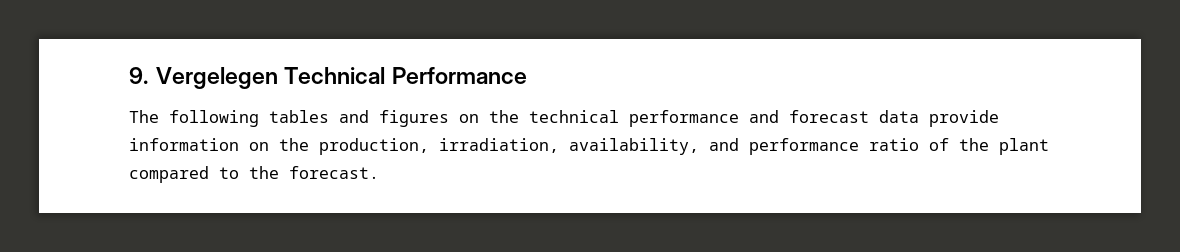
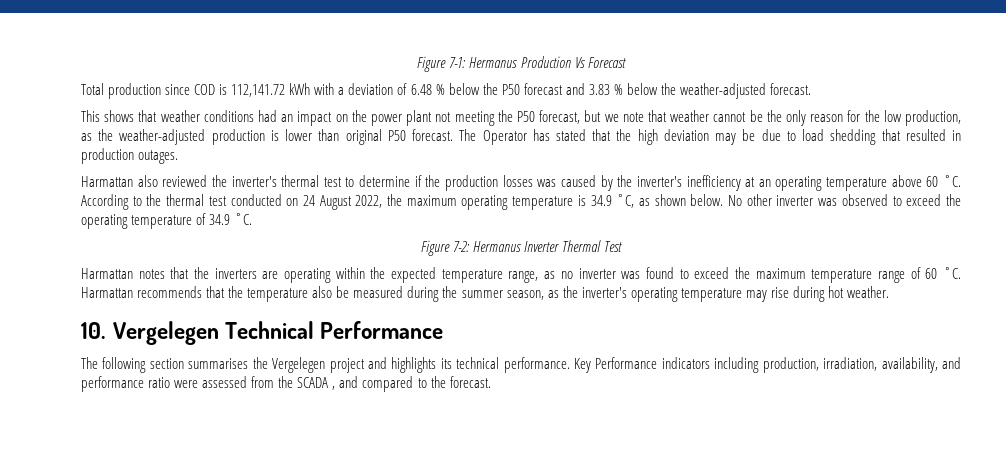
- 9. Vergelegen Technical Performance
+ Figure 7-1: Hermanus Production Vs Forecast
+ Total production since COD is 112,141.72 kWh with a deviation of 6.48 % below the P50 forecast and 3.83 % below the weather-adjusted forecast.
+ This shows that weather conditions had an impact on the power plant not meeting the P50 forecast, but we note that weather cannot be the only reason for the low production, as the weather-adjusted production is lower than original P50 forecast. The Operator has stated that the high deviation may be due to load shedding that resulted in production outages.
+ Harmattan also reviewed the inverter's thermal test to determine if the production losses was caused by the inverter's inefficiency at an operating temperature above 60 ˚C. According to the thermal test conducted on 24 August 2022, the maximum operating temperature is 34.9 ˚C, as shown below. No other inverter was observed to exceed the operating temperature of 34.9 ˚C.
+ Figure 7-2: Hermanus Inverter Thermal Test
+ Harmattan notes that the inverters are operating within the expected temperature range, as no inverter was found to exceed the maximum temperature range of 60 ˚C. Harmattan recommends that the temperature also be measured during the summer season, as the inverter's operating temperature may rise during hot weather.
+ 10. Vergelegen Technical Performance
- The following tables and figures on the technical performance and forecast data provide information on the production, irradiation, availability, and performance ratio of the plant compared to the forecast.
+ The following section summarises the Vergelegen project and highlights its technical performance. Key Performance indicators including production, irradiation, availability, and performance ratio were assessed from the SCADA , and compared to the forecast.

